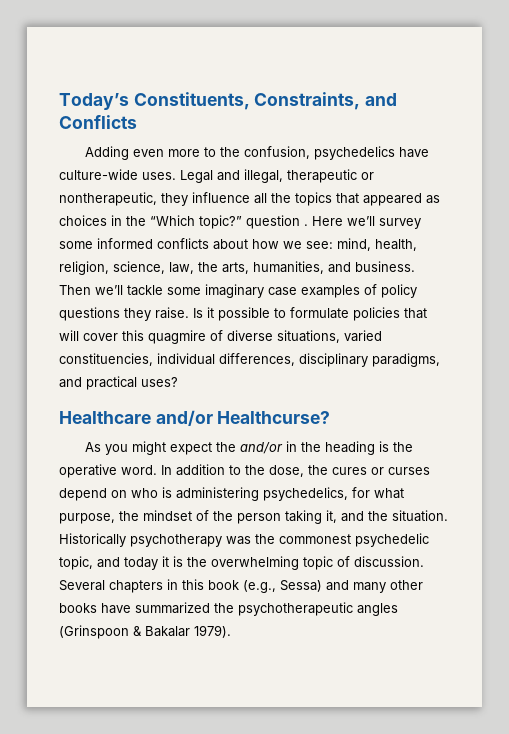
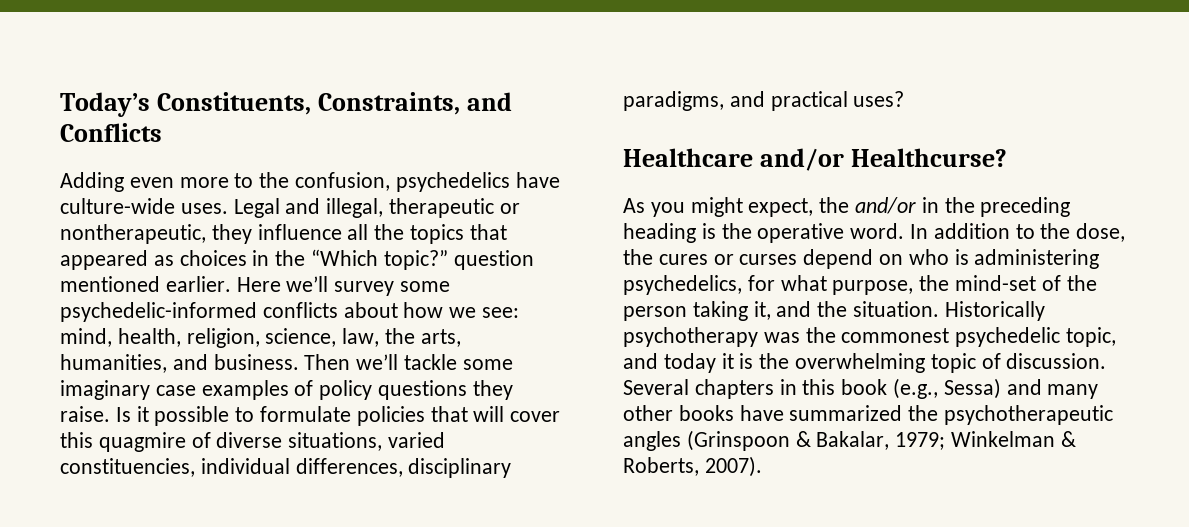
- Legal and illegal, therapeutic or nontherapeutic, they influence all the topics that appeared as choices in the “Which topic?” question .
+ Legal and illegal, therapeutic or nontherapeutic, they influence all the topics that appeared as choices in the “Which topic?” question mentioned earlier.
- Here we’ll survey some informed conflicts about how we see: mind, health, religion, science, law, the arts, humanities, and business.
+ Here we’ll survey some psychedelic-informed conflicts about how we see: mind, health, religion, science, law, the arts, humanities, and business.
- As you might expect the and/or in the heading is the operative word.
+ As you might expect, the and/or in the preceding heading is the operative word.
- In addition to the dose, the cures or curses depend on who is administering psychedelics, for what purpose, the mindset of the person taking it, and the situation.
+ In addition to the dose, the cures or curses depend on who is administering psychedelics, for what purpose, the mind-set of the person taking it, and the situation.
- Several chapters in this book (e.g., Sessa) and many other books have summarized the psychotherapeutic angles (Grinspoon & Bakalar 1979).
+ Several chapters in this book (e.g., Sessa) and many other books have summarized the psychotherapeutic angles (Grinspoon & Bakalar, 1979; Winkelman & Roberts, 2007).

